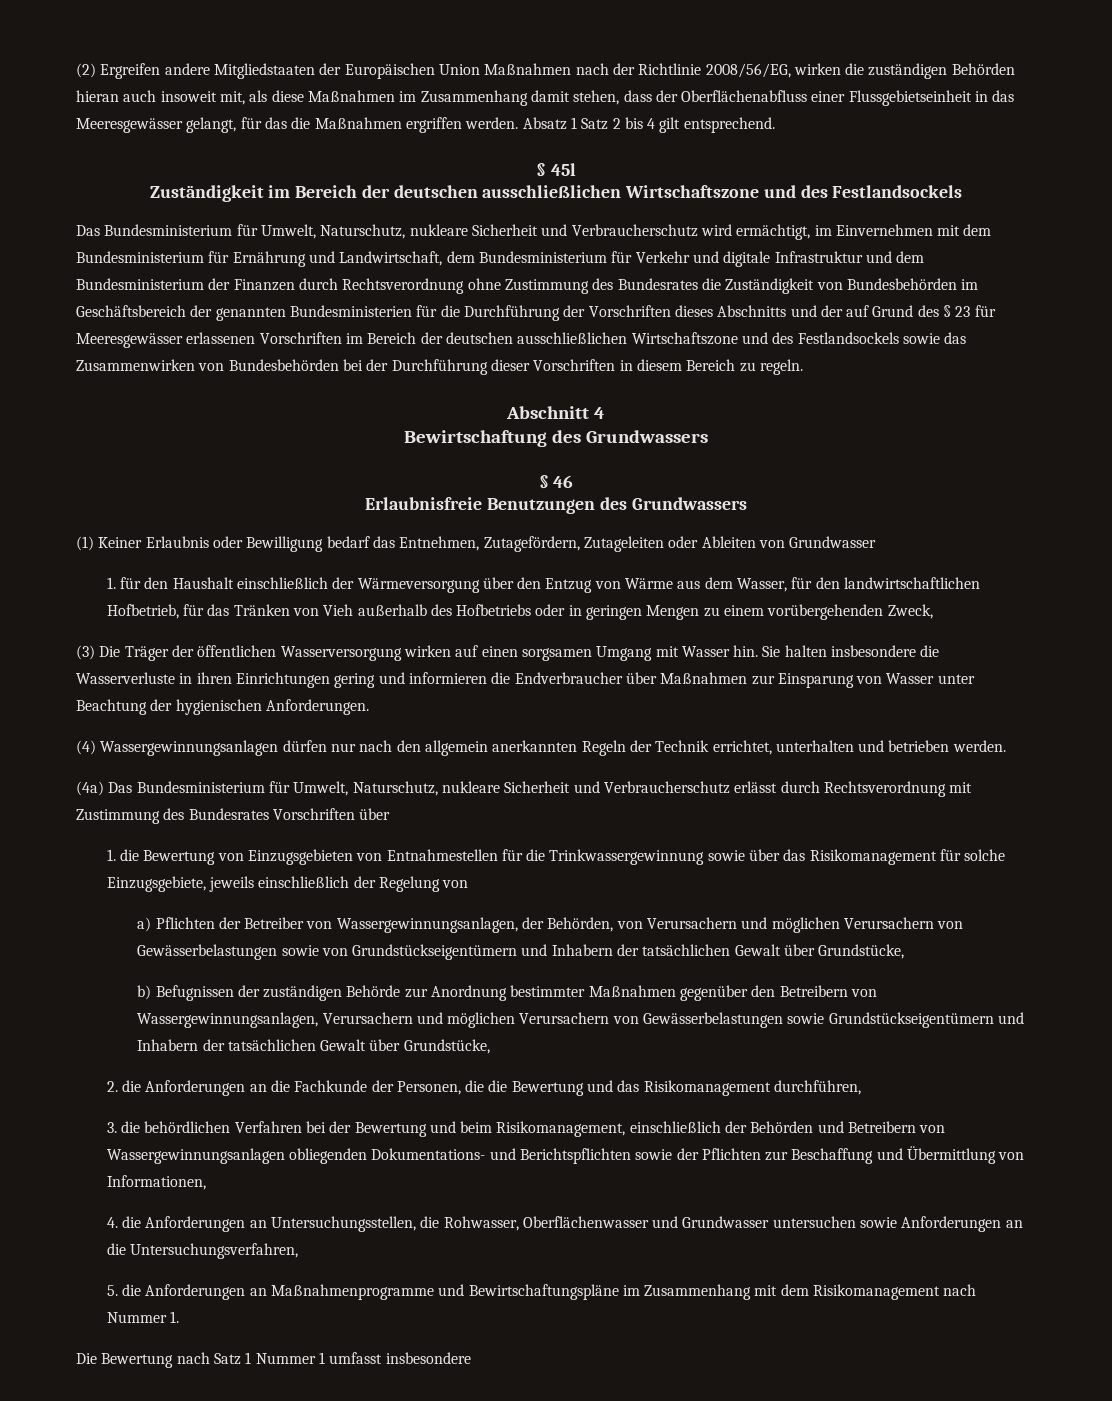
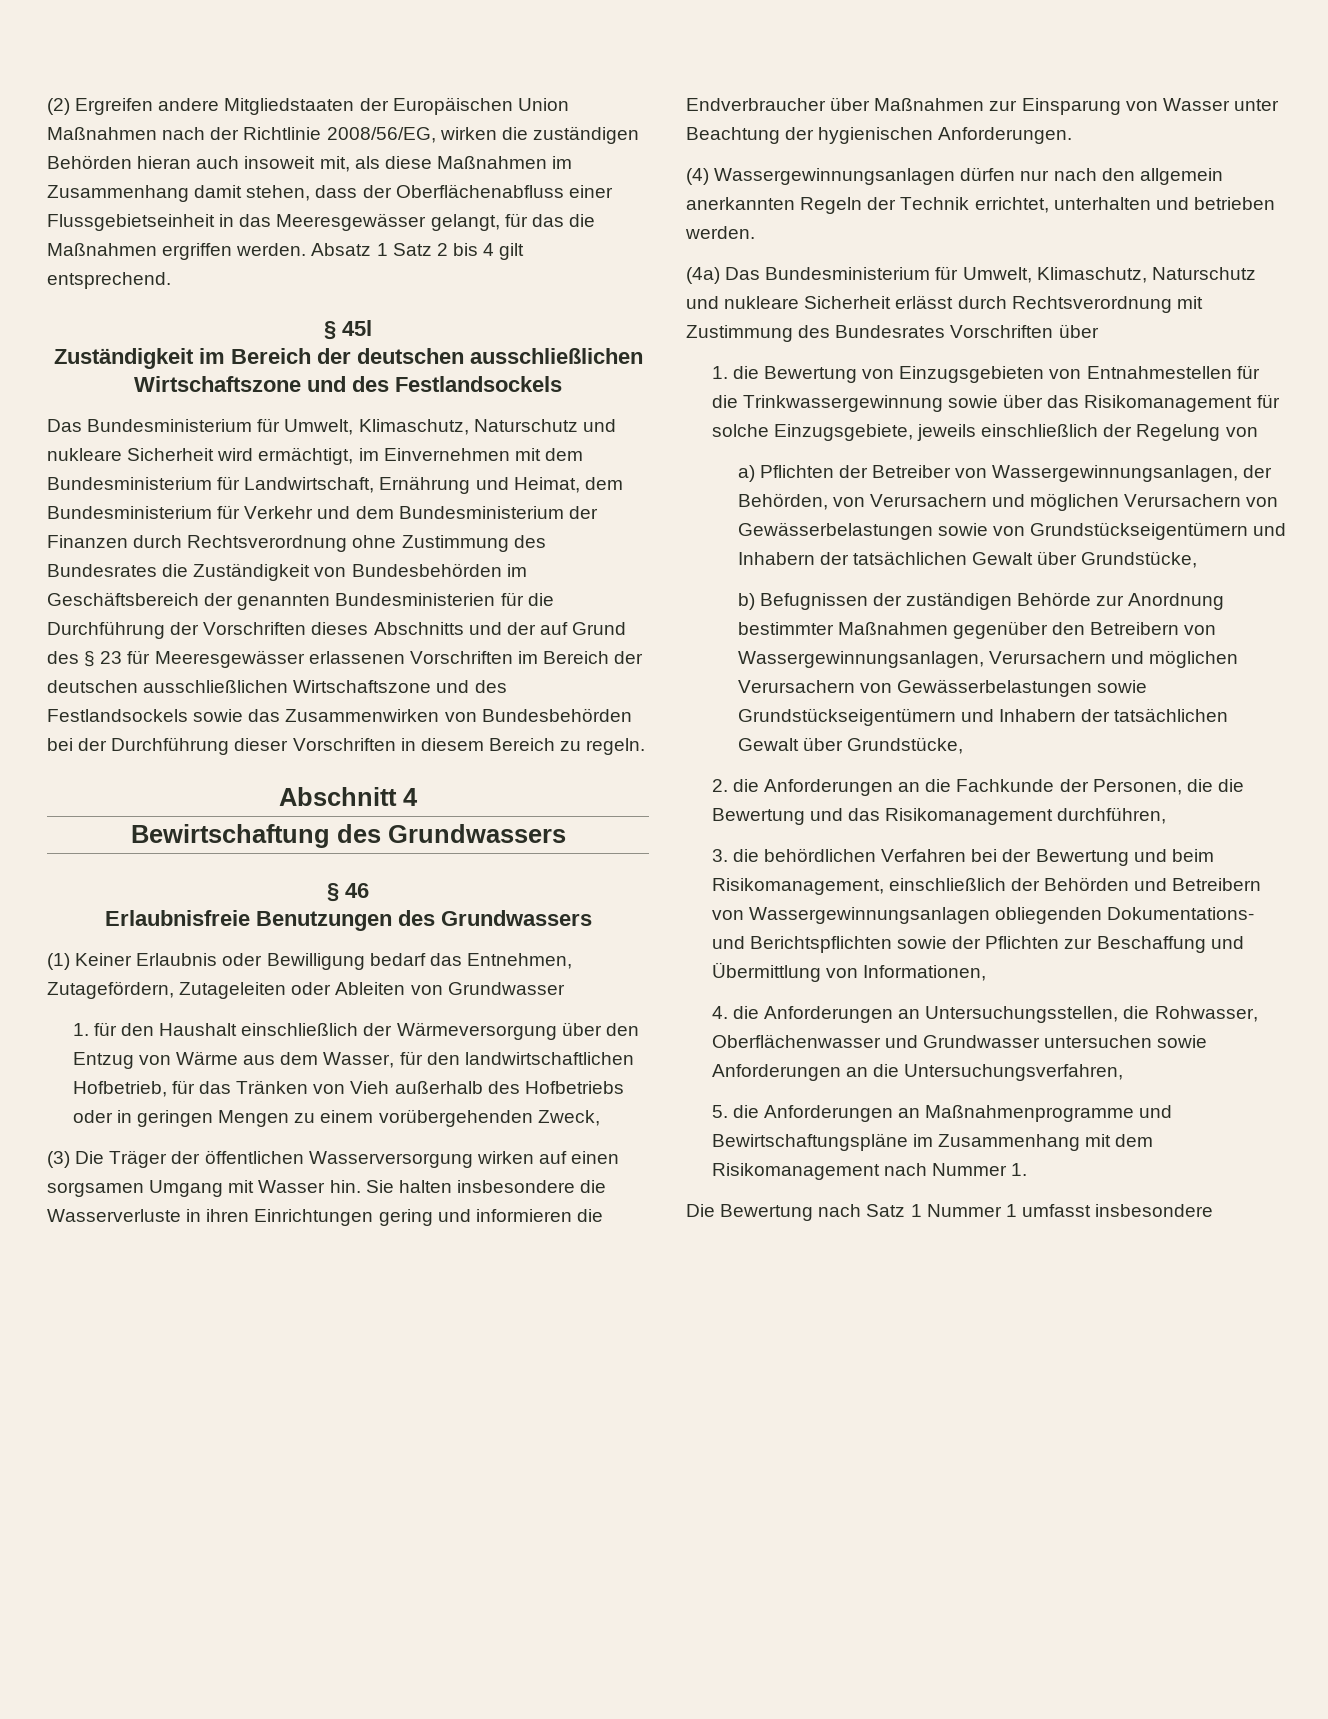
- Das Bundesministerium für Umwelt, Naturschutz, nukleare Sicherheit und Verbraucherschutz wird ermächtigt, im Einvernehmen mit dem Bundesministerium für Ernährung und Landwirtschaft, dem Bundesministerium für Verkehr und digitale Infrastruktur und dem Bundesministerium der Finanzen durch Rechtsverordnung ohne Zustimmung des Bundesrates die Zuständigkeit von Bundesbehörden im Geschäftsbereich der genannten Bundesministerien für die Durchführung der Vorschriften dieses Abschnitts und der auf Grund des § 23 für Meeresgewässer erlassenen Vorschriften im Bereich der deutschen ausschließlichen Wirtschaftszone und des Festlandsockels sowie das Zusammenwirken von Bundesbehörden bei der Durchführung dieser Vorschriften in diesem Bereich zu regeln.
+ Das Bundesministerium für Umwelt, Klimaschutz, Naturschutz und nukleare Sicherheit wird ermächtigt, im Einvernehmen mit dem Bundesministerium für Landwirtschaft, Ernährung und Heimat, dem Bundesministerium für Verkehr und dem Bundesministerium der Finanzen durch Rechtsverordnung ohne Zustimmung des Bundesrates die Zuständigkeit von Bundesbehörden im Geschäftsbereich der genannten Bundesministerien für die Durchführung der Vorschriften dieses Abschnitts und der auf Grund des § 23 für Meeresgewässer erlassenen Vorschriften im Bereich der deutschen ausschließlichen Wirtschaftszone und des Festlandsockels sowie das Zusammenwirken von Bundesbehörden bei der Durchführung dieser Vorschriften in diesem Bereich zu regeln.
- (4a) Das Bundesministerium für Umwelt, Naturschutz, nukleare Sicherheit und Verbraucherschutz erlässt durch Rechtsverordnung mit Zustimmung des Bundesrates Vorschriften über
+ (4a) Das Bundesministerium für Umwelt, Klimaschutz, Naturschutz und nukleare Sicherheit erlässt durch Rechtsverordnung mit Zustimmung des Bundesrates Vorschriften über

